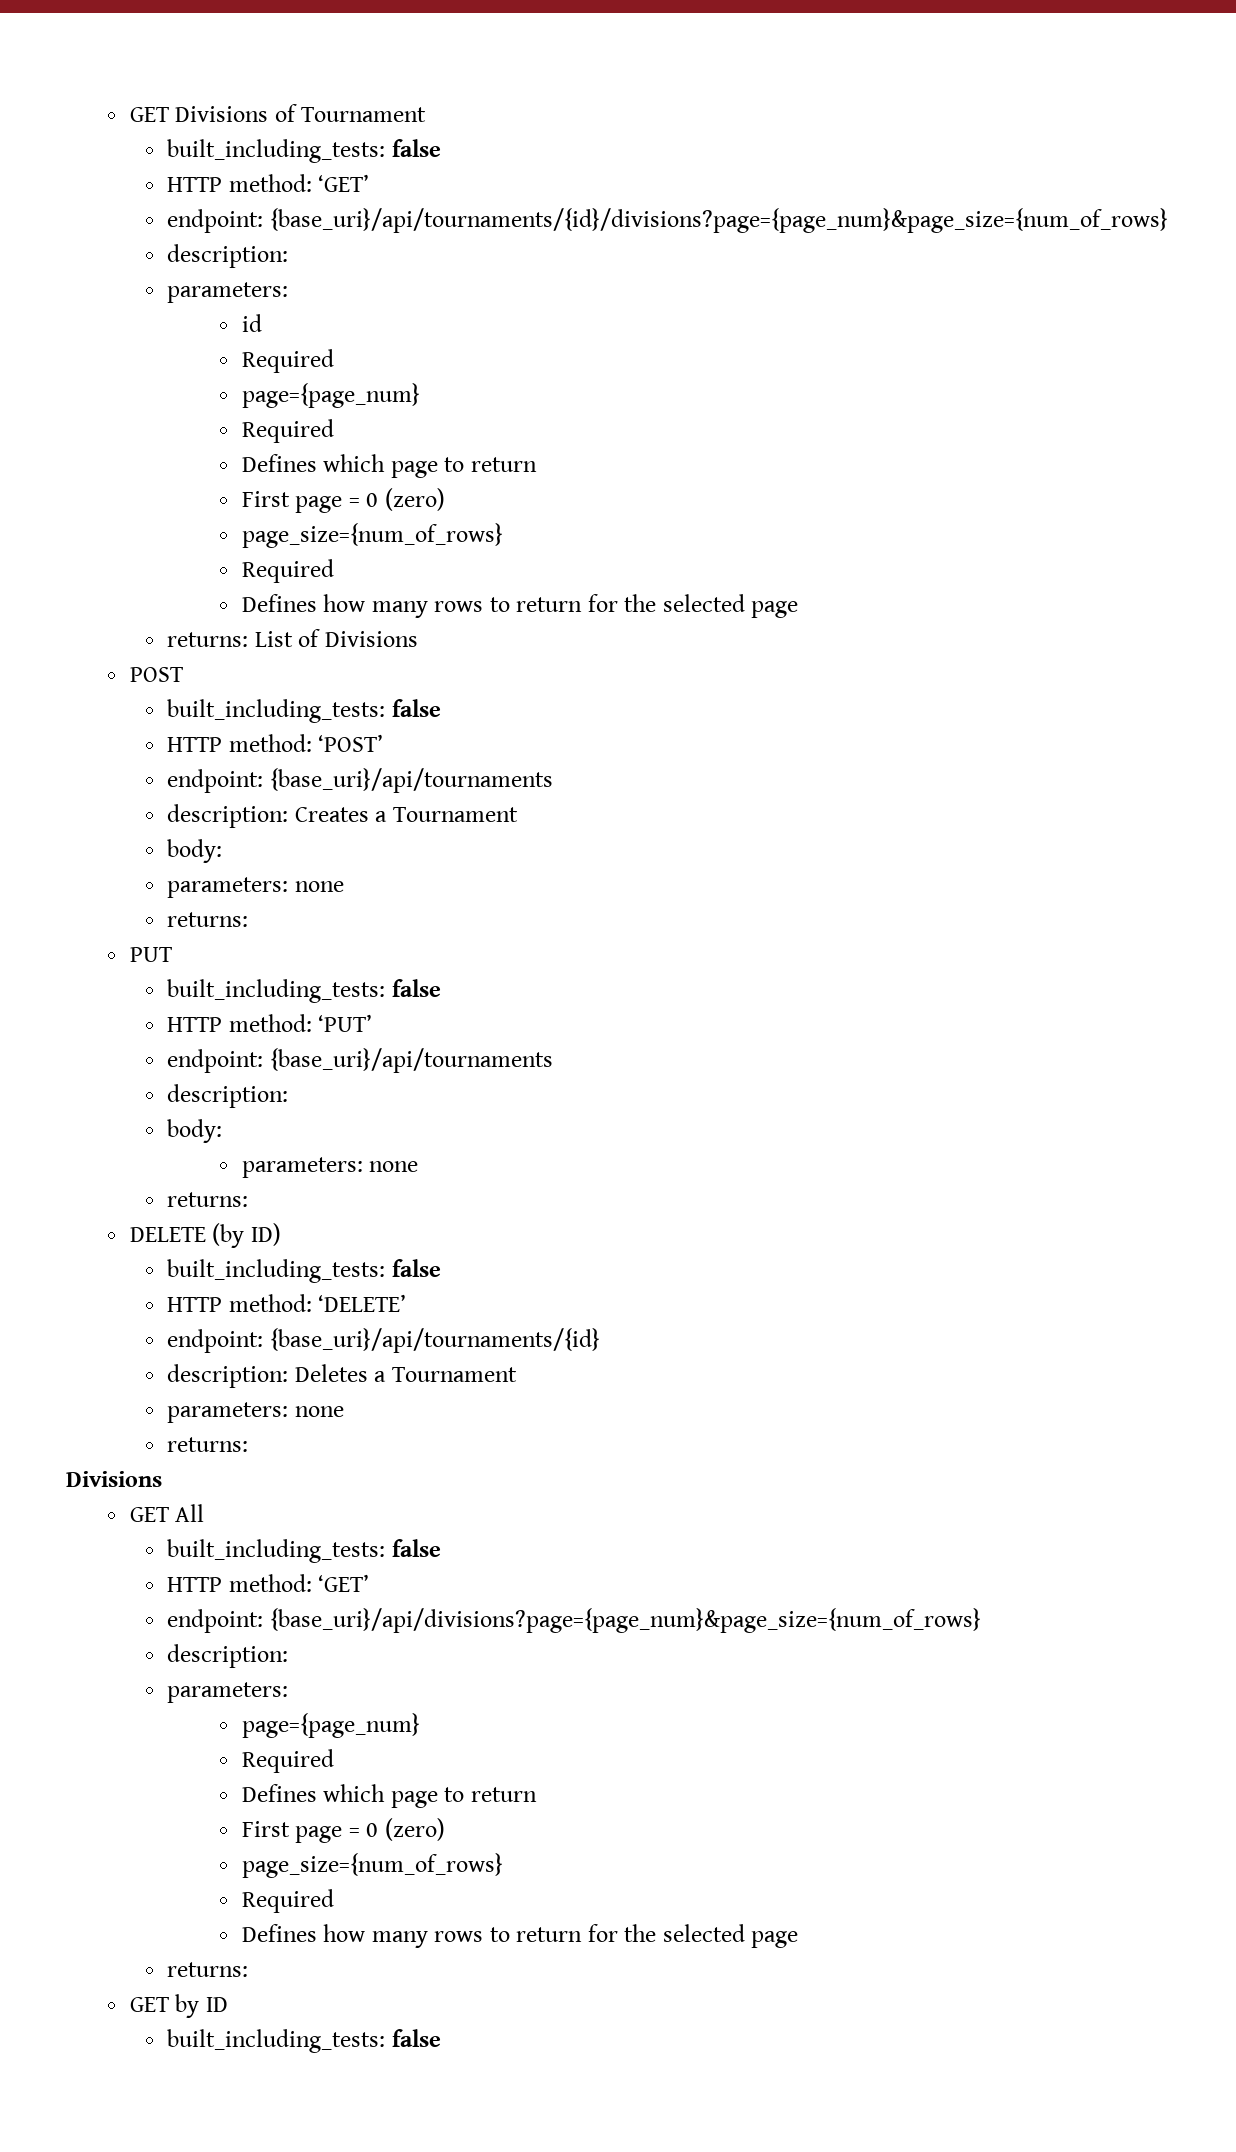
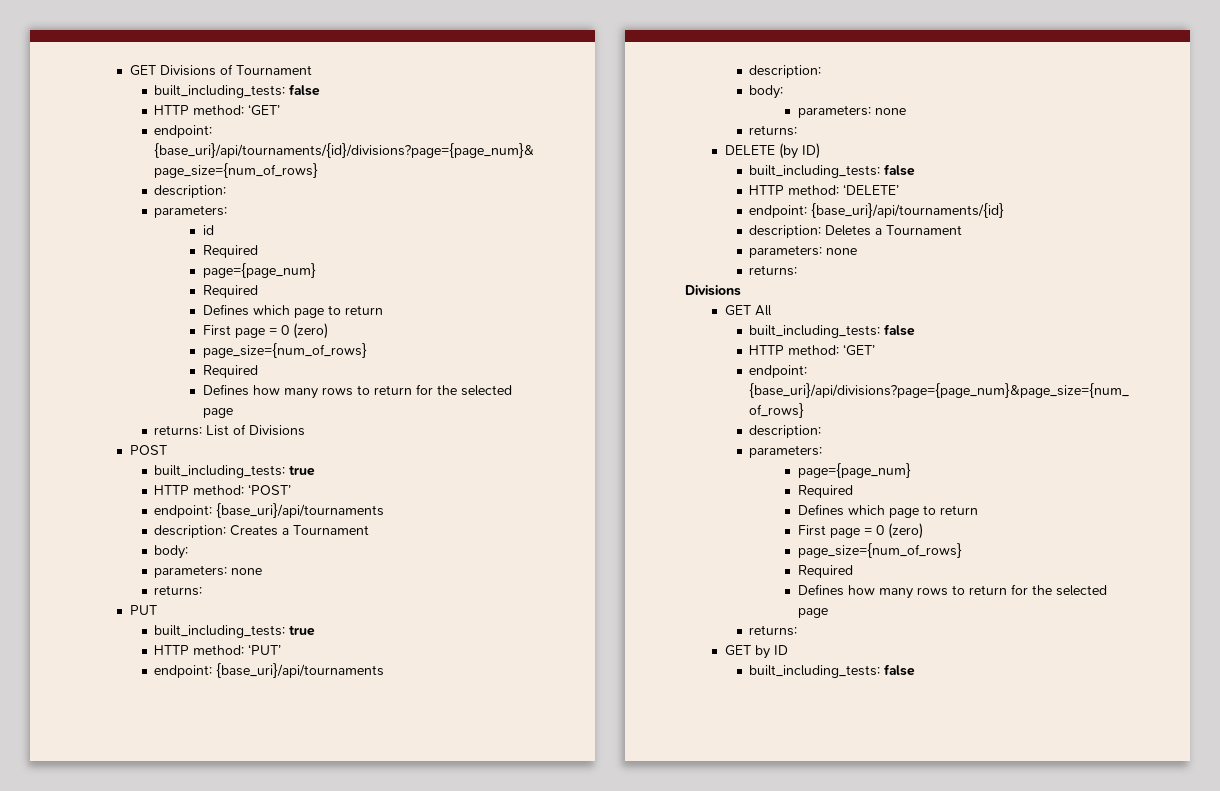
  POST
- built_including_tests: false
+ built_including_tests: true
  PUT
- built_including_tests: false
+ built_including_tests: true

